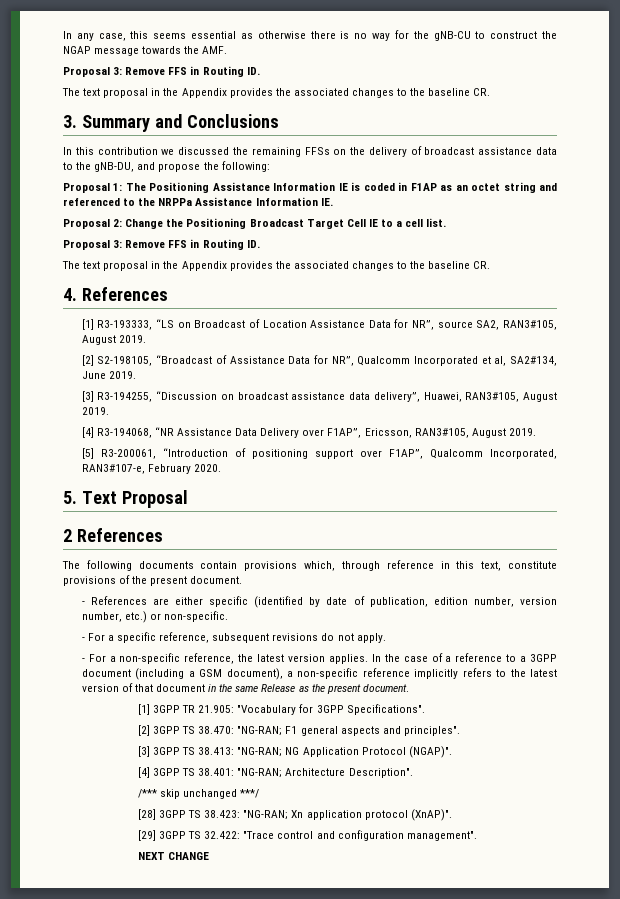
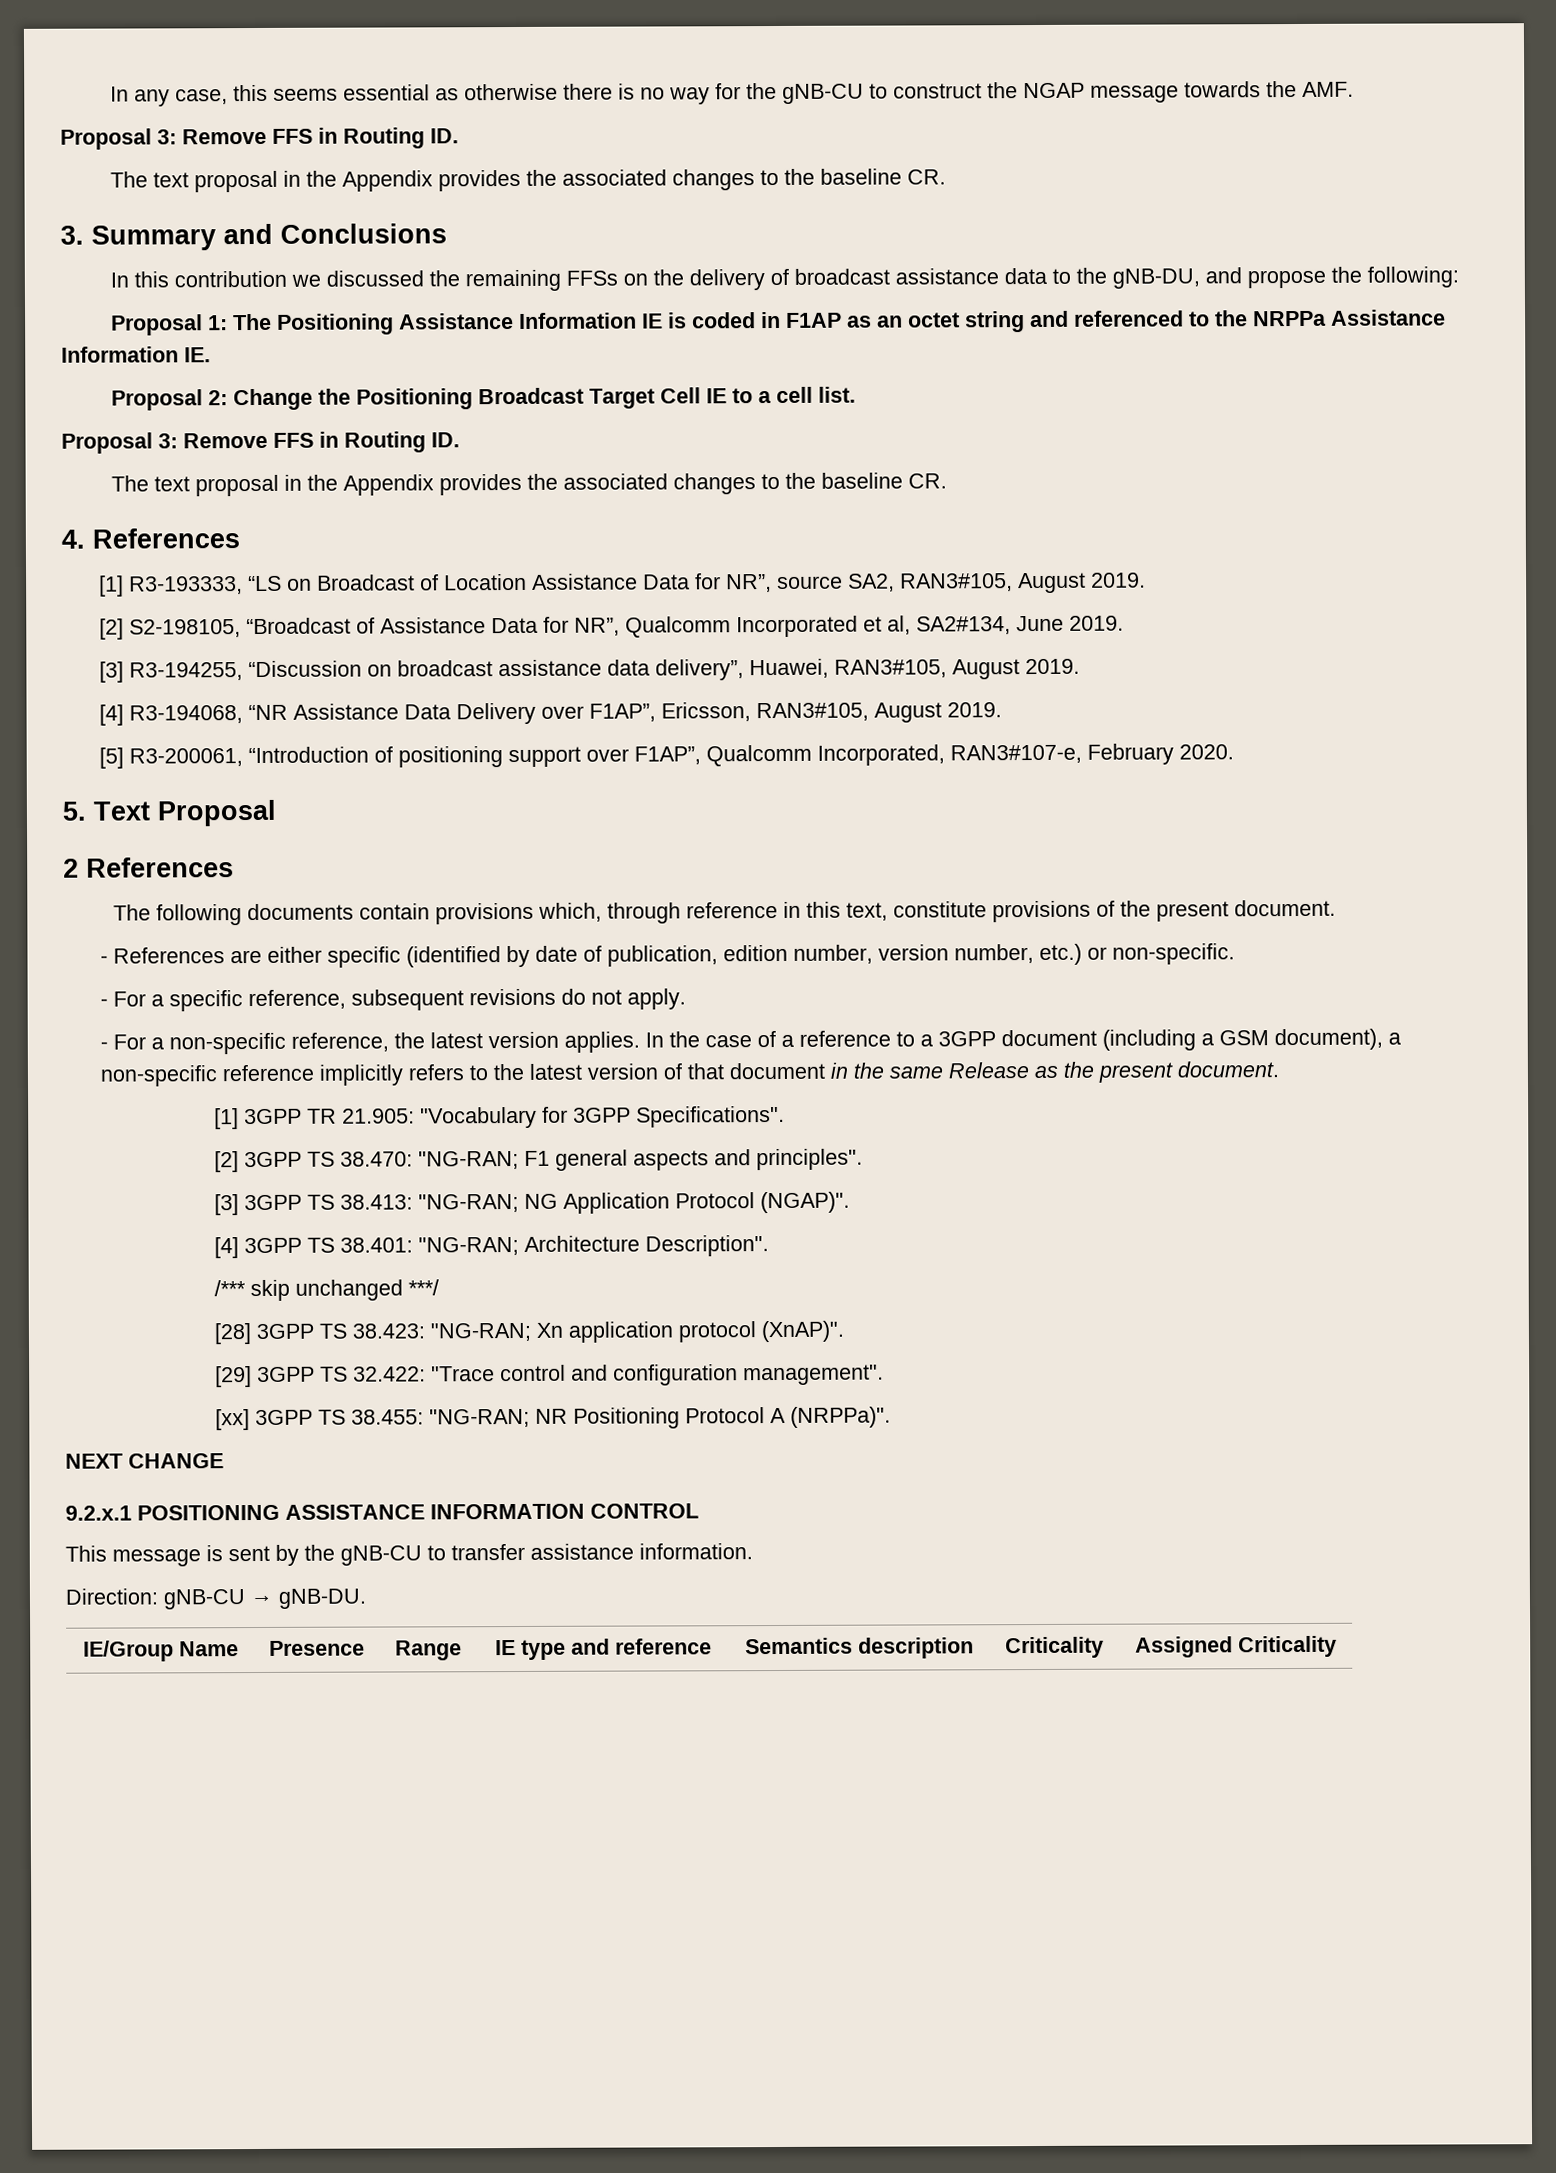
+ [xx] 3GPP TS 38.455: "NG-RAN; NR Positioning Protocol A (NRPPa)".
  NEXT CHANGE
+ 9.2.x.1 POSITIONING ASSISTANCE INFORMATION CONTROL
+ This message is sent by the gNB-CU to transfer assistance information.
+ Direction: gNB-CU → gNB-DU.
+ IE/Group Name | Presence | Range | IE type and reference | Semantics description | Criticality | Assigned Criticality

